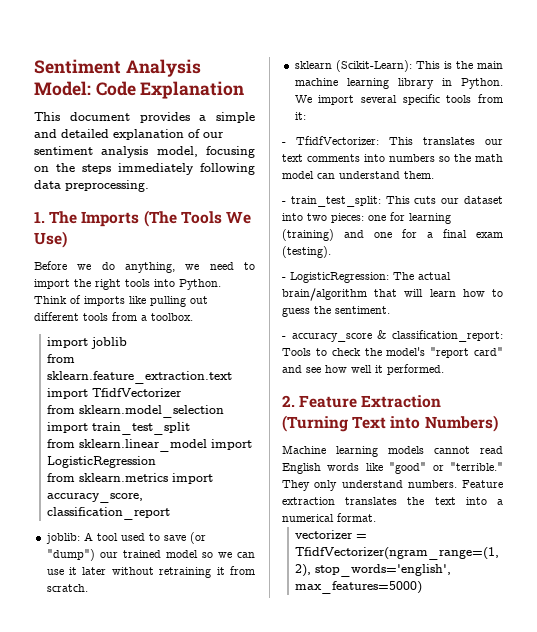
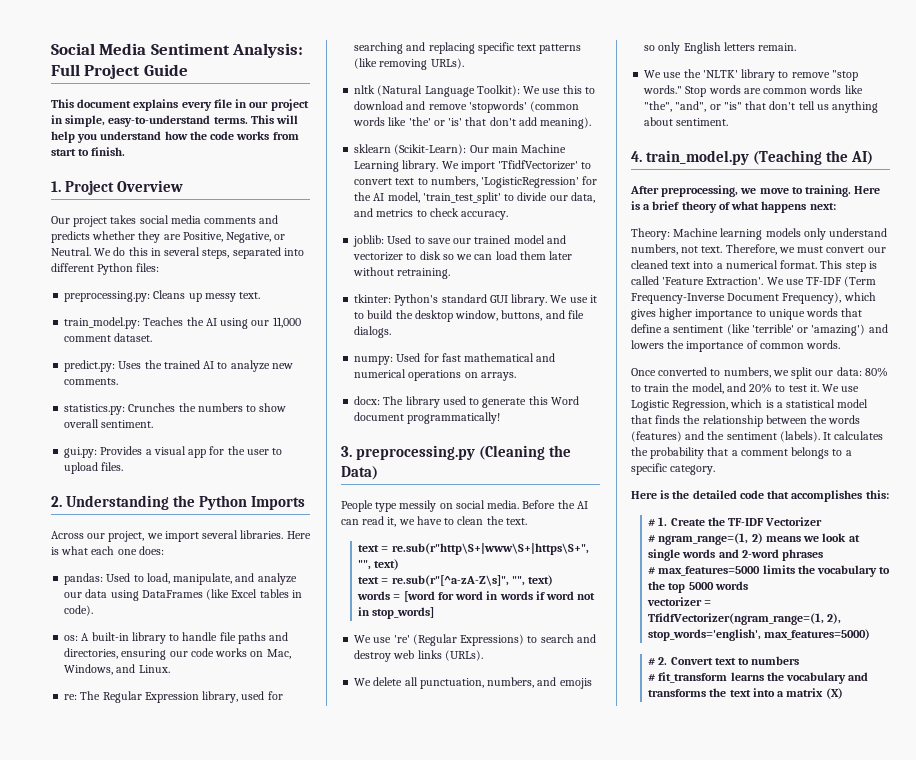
- Sentiment Analysis Model: Code Explanation
- This document provides a simple and detailed explanation of our sentiment analysis model, focusing on the steps immediately following data preprocessing.
- 1. The Imports (The Tools We Use)
- Before we do anything, we need to import the right tools into Python. Think of imports like pulling out different tools from a toolbox.
- import joblib
- from sklearn.feature_extraction.text import TfidfVectorizer
- from sklearn.model_selection import train_test_split
- from sklearn.linear_model import LogisticRegression
- from sklearn.metrics import accuracy_score, classification_report
- joblib: A tool used to save (or "dump") our trained model so we can use it later without retraining it from scratch.
- sklearn (Scikit-Learn): This is the main machine learning library in Python. We import several specific tools from it:
- - TfidfVectorizer: This translates our text comments into numbers so the math model can understand them.
- - train_test_split: This cuts our dataset into two pieces: one for learning (training) and one for a final exam (testing).
- - LogisticRegression: The actual brain/algorithm that will learn how to guess the sentiment.
- - accuracy_score & classification_report: Tools to check the model's "report card" and see how well it performed.
- 2. Feature Extraction (Turning Text into Numbers)
- Machine learning models cannot read English words like "good" or "terrible." They only understand numbers. Feature extraction translates the text into a numerical format.
+ Social Media Sentiment Analysis: Full Project Guide
+ This document explains every file in our project in simple, easy-to-understand terms. This will help you understand how the code works from start to finish.
+ 1. Project Overview
+ Our project takes social media comments and predicts whether they are Positive, Negative, or Neutral. We do this in several steps, separated into different Python files:
+ preprocessing.py: Cleans up messy text.
+ train_model.py: Teaches the AI using our 11,000 comment dataset.
+ predict.py: Uses the trained AI to analyze new comments.
+ statistics.py: Crunches the numbers to show overall sentiment.
+ gui.py: Provides a visual app for the user to upload files.
+ 2. Understanding the Python Imports
+ Across our project, we import several libraries. Here is what each one does:
+ pandas: Used to load, manipulate, and analyze our data using DataFrames (like Excel tables in code).
+ os: A built-in library to handle file paths and directories, ensuring our code works on Mac, Windows, and Linux.
+ re: The Regular Expression library, used for searching and replacing specific text patterns (like removing URLs).
+ nltk (Natural Language Toolkit): We use this to download and remove 'stopwords' (common words like 'the' or 'is' that don't add meaning).
+ sklearn (Scikit-Learn): Our main Machine Learning library. We import 'TfidfVectorizer' to convert text to numbers, 'LogisticRegression' for the AI model, 'train_test_split' to divide our data, and metrics to check accuracy.
+ joblib: Used to save our trained model and vectorizer to disk so we can load them later without retraining.
+ tkinter: Python's standard GUI library. We use it to build the desktop window, buttons, and file dialogs.
+ numpy: Used for fast mathematical and numerical operations on arrays.
+ docx: The library used to generate this Word document programmatically!
+ 3. preprocessing.py (Cleaning the Data)
+ People type messily on social media. Before the AI can read it, we have to clean the text.
+ text = re.sub(r"http\S+|www\S+|https\S+", "", text)
+ text = re.sub(r"[^a-zA-Z\s]", "", text)
+ words = [word for word in words if word not in stop_words]
+ We use 're' (Regular Expressions) to search and destroy web links (URLs).
+ We delete all punctuation, numbers, and emojis so only English letters remain.
+ We use the 'NLTK' library to remove "stop words." Stop words are common words like "the", "and", or "is" that don't tell us anything about sentiment.
+ 4. train_model.py (Teaching the AI)
+ After preprocessing, we move to training. Here is a brief theory of what happens next:
+ Theory: Machine learning models only understand numbers, not text. Therefore, we must convert our cleaned text into a numerical format. This step is called 'Feature Extraction'. We use TF-IDF (Term Frequency-Inverse Document Frequency), which gives higher importance to unique words that define a sentiment (like 'terrible' or 'amazing') and lowers the importance of common words.
+ Once converted to numbers, we split our data: 80% to train the model, and 20% to test it. We use Logistic Regression, which is a statistical model that finds the relationship between the words (features) and the sentiment (labels). It calculates the probability that a comment belongs to a specific category.
+ Here is the detailed code that accomplishes this:
+ # 1. Create the TF-IDF Vectorizer
+ # ngram_range=(1, 2) means we look at single words and 2-word phrases
+ # max_features=5000 limits the vocabulary to the top 5000 words
+ # 2. Convert text to numbers
+ # fit_transform learns the vocabulary and transforms the text into a matrix (X)

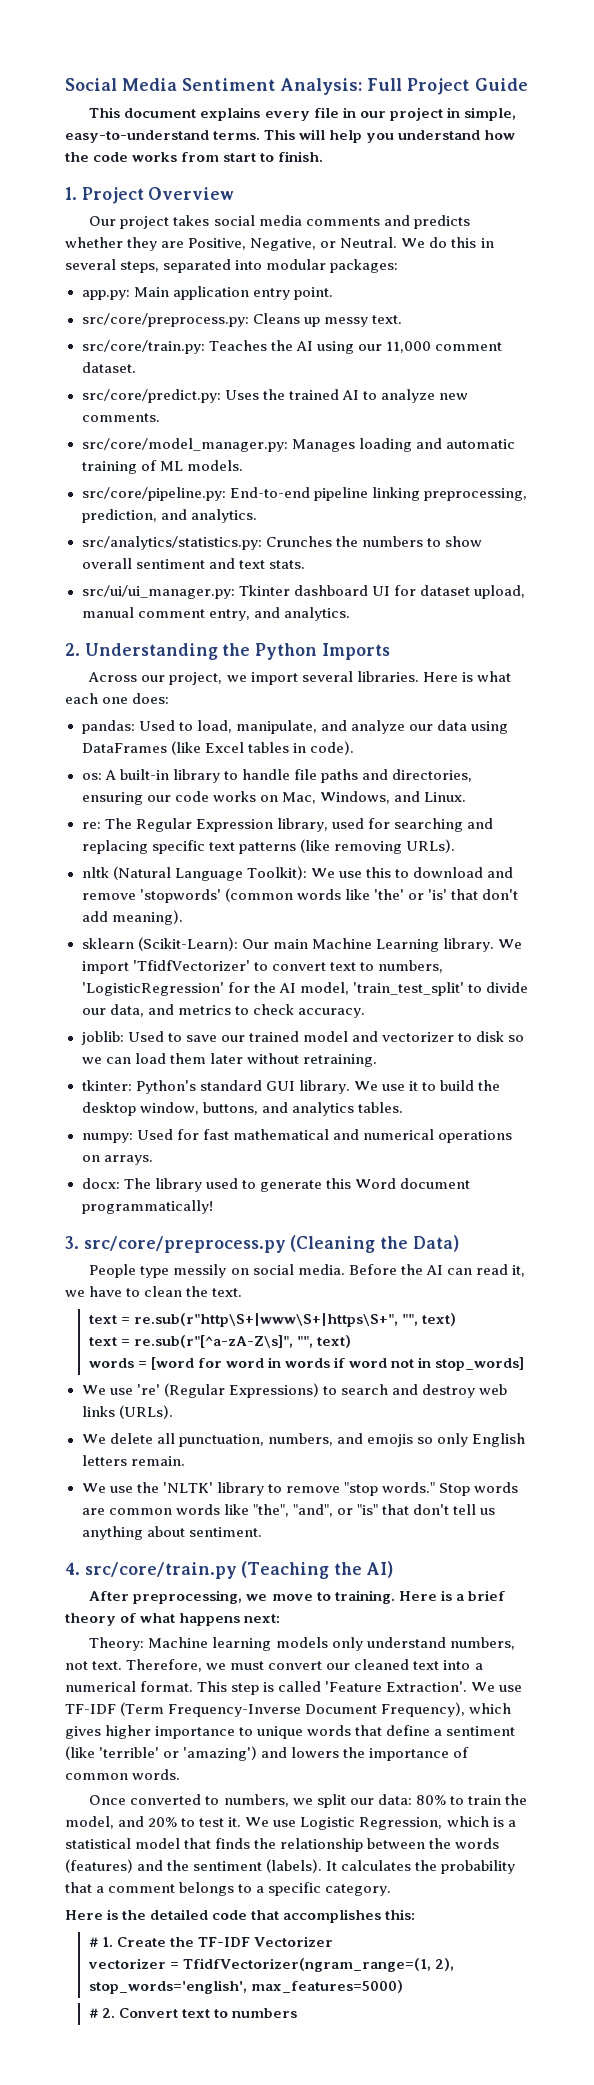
- We do this in several steps, separated into different Python files:
- preprocessing.py: Cleans up messy text.
+ We do this in several steps, separated into modular packages:
+ app.py: Main application entry point.
+ src/core/preprocess.py: Cleans up messy text.
- train_model.py: Teaches the AI using our 11,000 comment dataset.
+ src/core/train.py: Teaches the AI using our 11,000 comment dataset.
- predict.py: Uses the trained AI to analyze new comments.
+ src/core/predict.py: Uses the trained AI to analyze new comments.
- statistics.py: Crunches the numbers to show overall sentiment.
- gui.py: Provides a visual app for the user to upload files.
+ src/core/model_manager.py: Manages loading and automatic training of ML models.
+ src/core/pipeline.py: End-to-end pipeline linking preprocessing, prediction, and analytics.
+ src/analytics/statistics.py: Crunches the numbers to show overall sentiment and text stats.
+ src/ui/ui_manager.py: Tkinter dashboard UI for dataset upload, manual comment entry, and analytics.
- We use it to build the desktop window, buttons, and file dialogs.
+ We use it to build the desktop window, buttons, and analytics tables.
- 3. preprocessing.py (Cleaning the Data)
+ 3. src/core/preprocess.py (Cleaning the Data)
- 4. train_model.py (Teaching the AI)
+ 4. src/core/train.py (Teaching the AI)
- # ngram_range=(1, 2) means we look at single words and 2-word phrases
- # max_features=5000 limits the vocabulary to the top 5000 words
- # fit_transform learns the vocabulary and transforms the text into a matrix (X)

